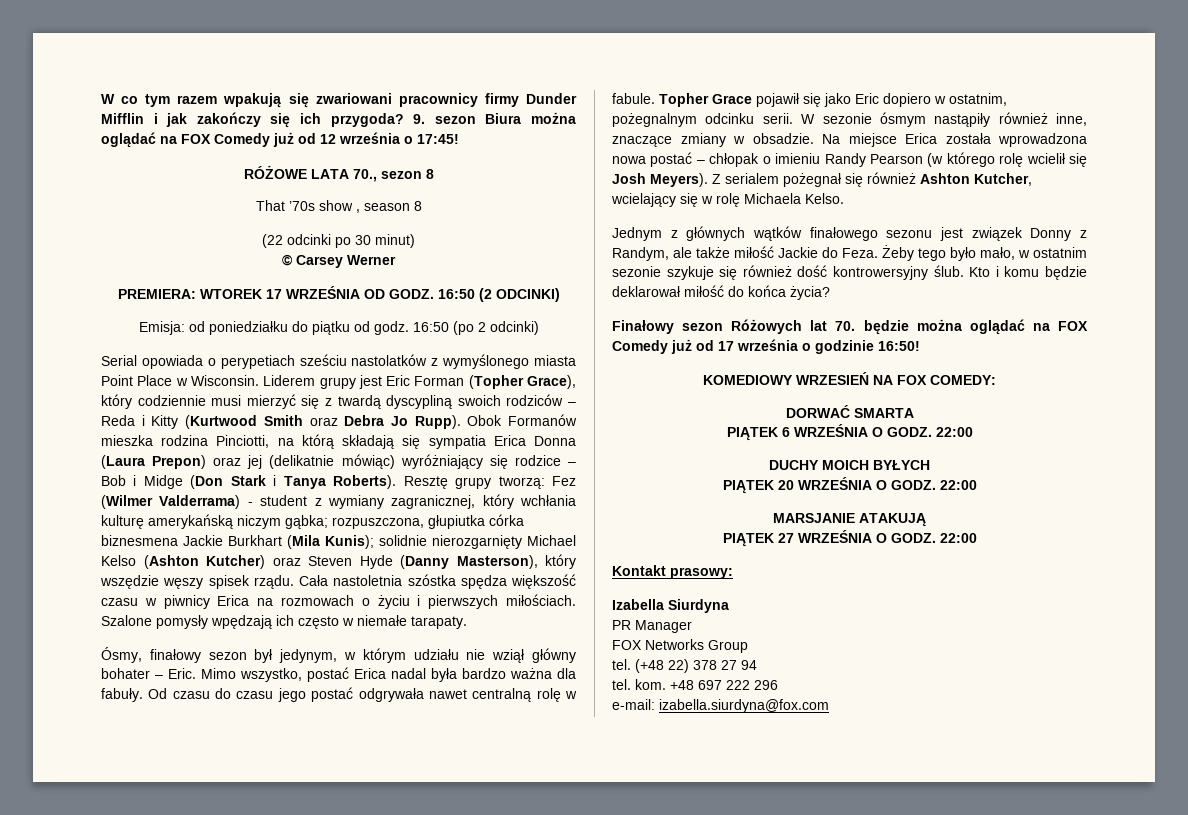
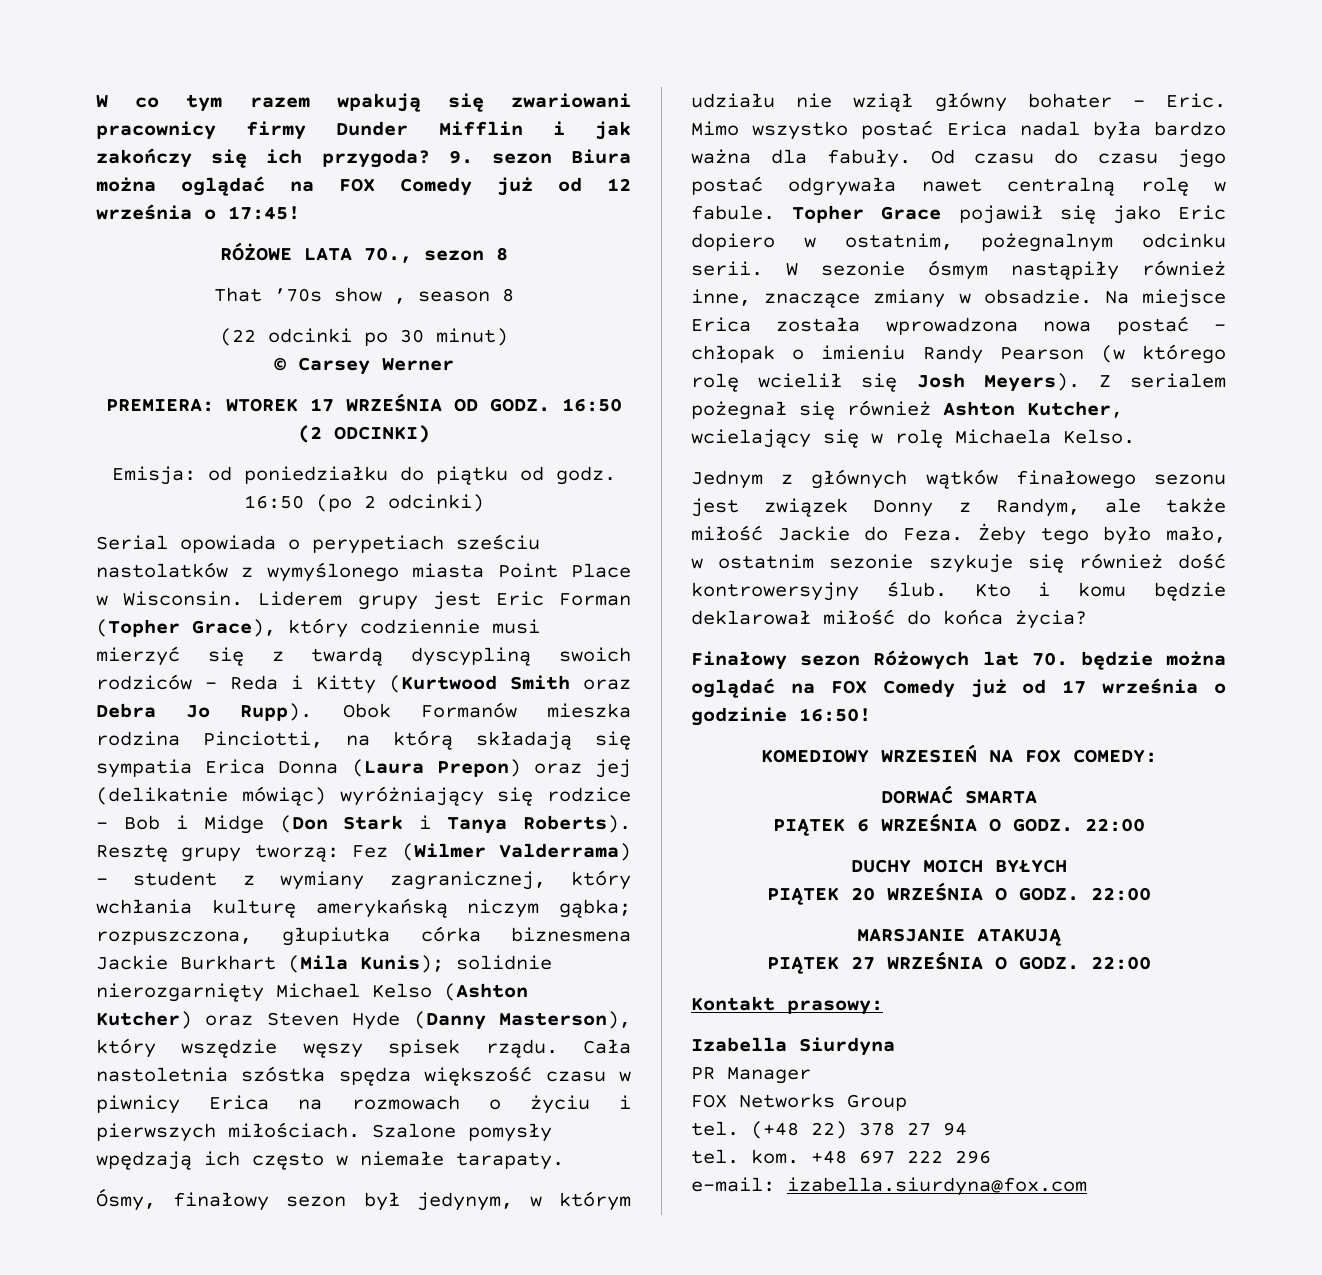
- Mimo wszystko, postać Erica nadal była bardzo ważna dla fabuły.
+ Mimo wszystko postać Erica nadal była bardzo ważna dla fabuły.

